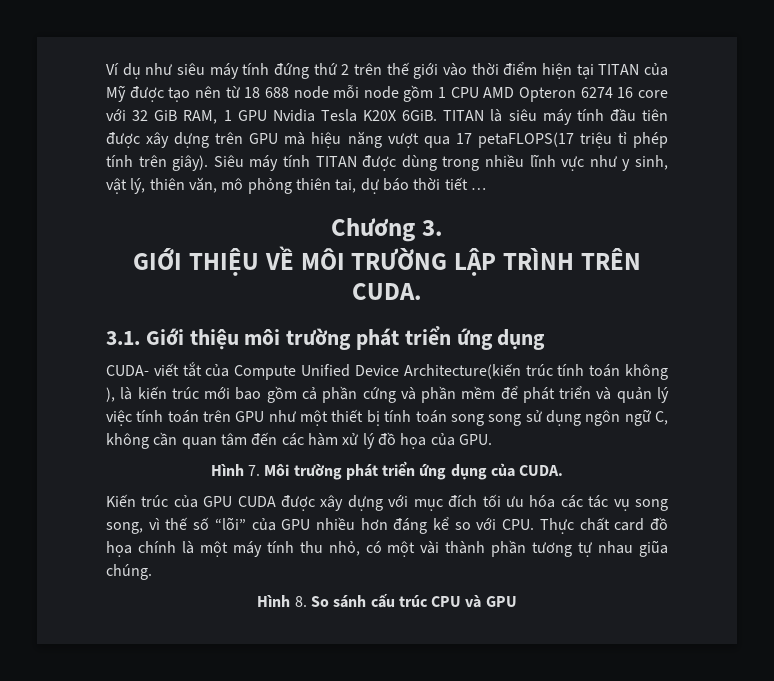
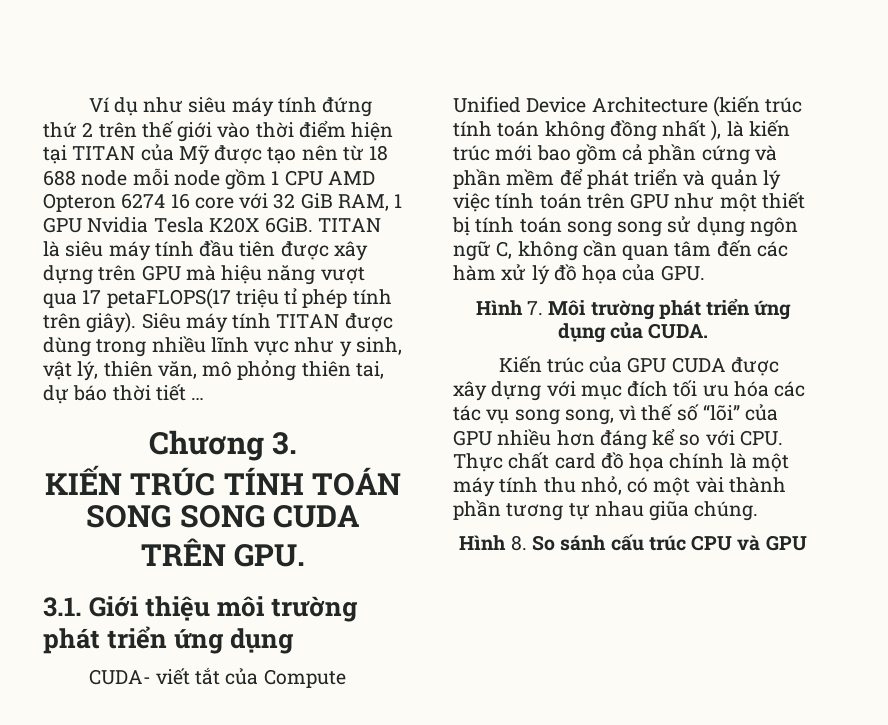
- GIỚI THIỆU VỀ MÔI TRƯỜNG LẬP TRÌNH TRÊN CUDA.
+ KIẾN TRÚC TÍNH TOÁN SONG SONG CUDA TRÊN GPU.
- CUDA- viết tắt của Compute Unified Device Architecture(kiến trúc tính toán không ), là kiến trúc mới bao gồm cả phần cứng và phần mềm để phát triển và quản lý việc tính toán trên GPU như một thiết bị tính toán song song sử dụng ngôn ngữ C, không cần quan tâm đến các hàm xử lý đồ họa của GPU.
+ CUDA- viết tắt của Compute Unified Device Architecture (kiến trúc tính toán không đồng nhất ), là kiến trúc mới bao gồm cả phần cứng và phần mềm để phát triển và quản lý việc tính toán trên GPU như một thiết bị tính toán song song sử dụng ngôn ngữ C, không cần quan tâm đến các hàm xử lý đồ họa của GPU.

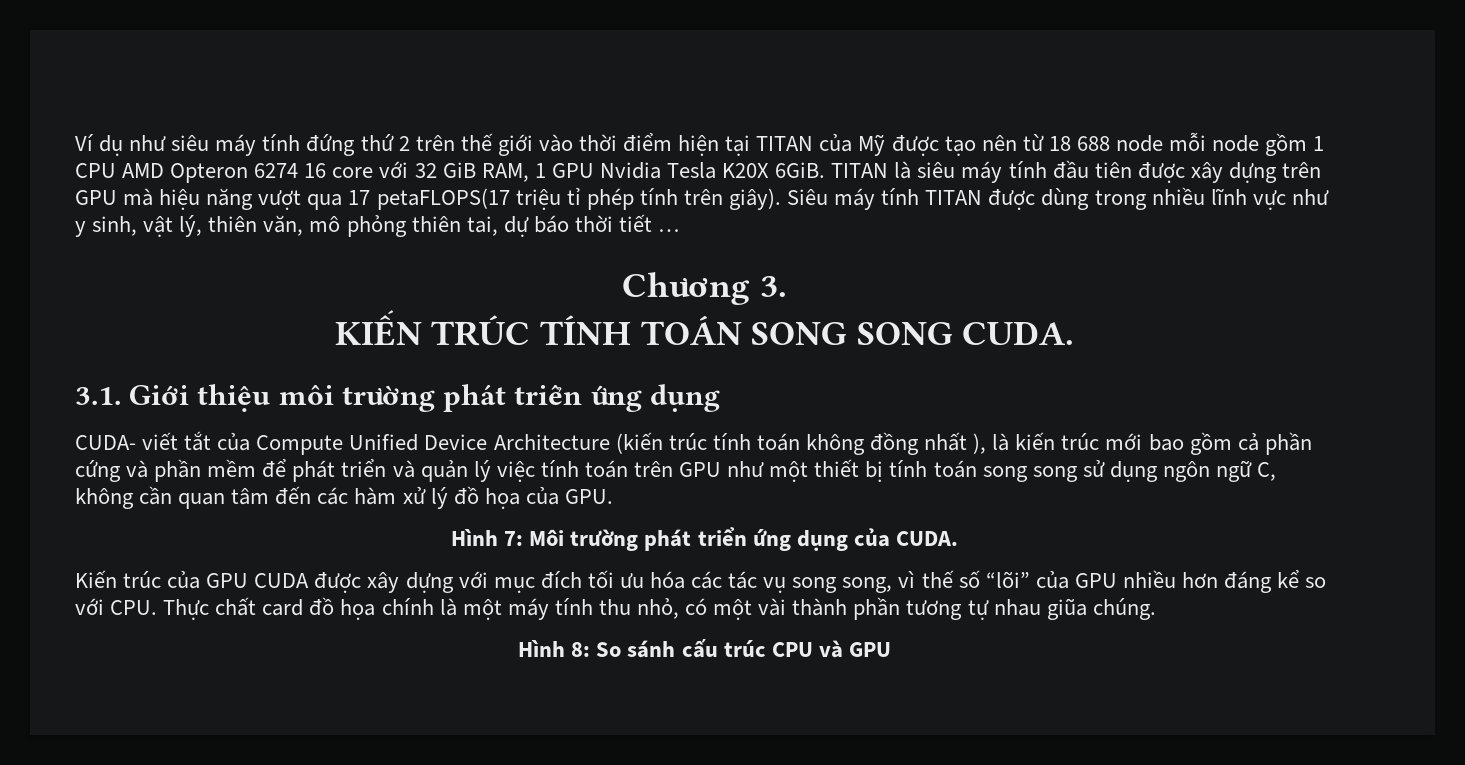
- KIẾN TRÚC TÍNH TOÁN SONG SONG CUDA TRÊN GPU.
+ KIẾN TRÚC TÍNH TOÁN SONG SONG CUDA.
- Hình 7. Môi trường phát triển ứng dụng của CUDA.
+ Hình 7: Môi trường phát triển ứng dụng của CUDA.
- Hình 8. So sánh cấu trúc CPU và GPU
+ Hình 8: So sánh cấu trúc CPU và GPU

